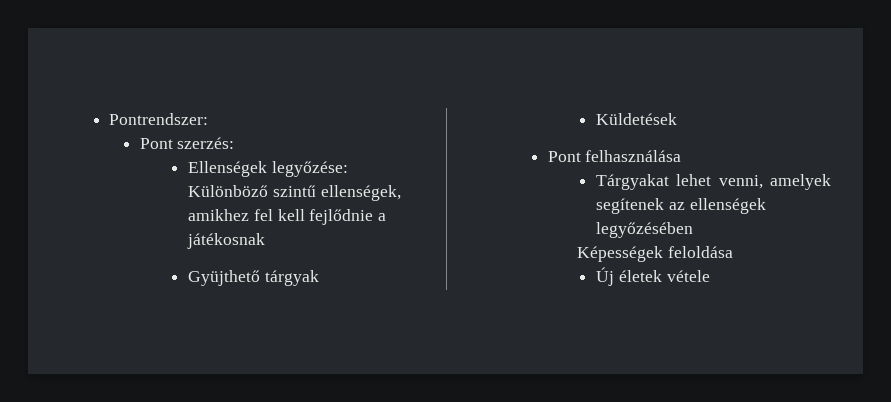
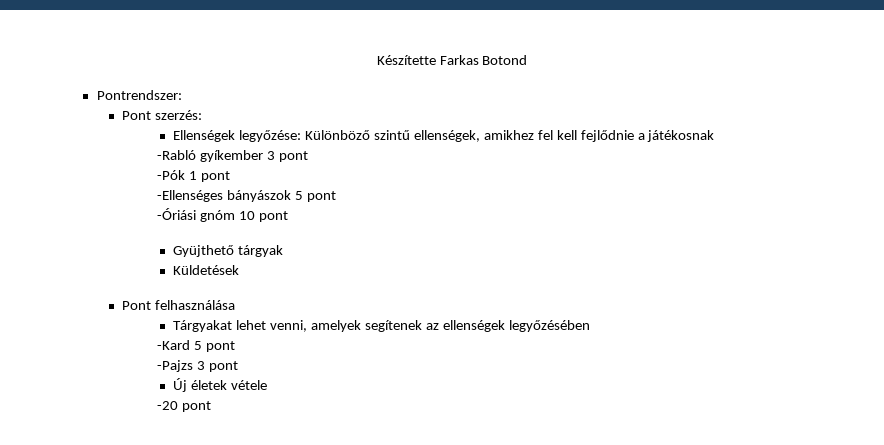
+ Készítette Farkas Botond
+ -Rabló gyíkember 3 pont
+ -Pók 1 pont
+ -Ellenséges bányászok 5 pont
+ -Óriási gnóm 10 pont
- Képességek feloldása
+ -Kard 5 pont
+ -Pajzs 3 pont
+ -20 pont

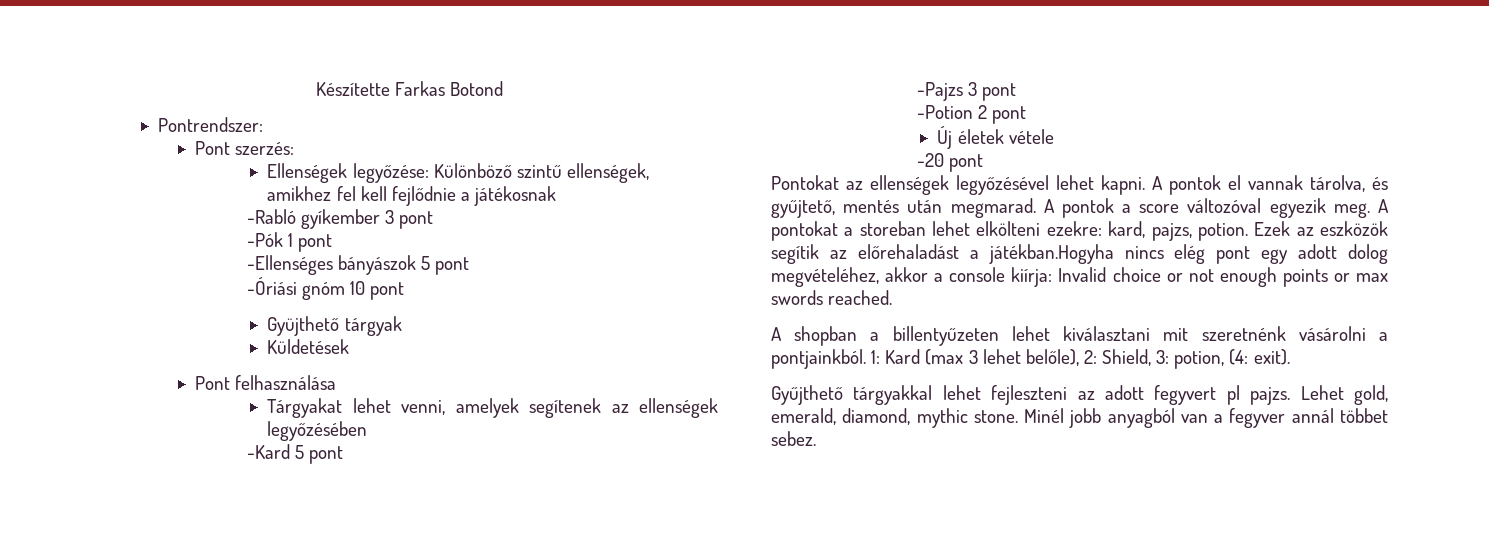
+ -Potion 2 pont
+ Pontokat az ellenségek legyőzésével lehet kapni. A pontok el vannak tárolva, és gyűjtető, mentés után megmarad. A pontok a score változóval egyezik meg. A pontokat a storeban lehet elkölteni ezekre: kard, pajzs, potion. Ezek az eszközök segítik az előrehaladást a játékban.Hogyha nincs elég pont egy adott dolog megvételéhez, akkor a console kiírja: Invalid choice or not enough points or max swords reached.
+ A shopban a billentyűzeten lehet kiválasztani mit szeretnénk vásárolni a pontjainkból. 1: Kard (max 3 lehet belőle), 2: Shield, 3: potion, (4: exit).
+ Gyűjthető tárgyakkal lehet fejleszteni az adott fegyvert pl pajzs. Lehet gold, emerald, diamond, mythic stone. Minél jobb anyagból van a fegyver annál többet sebez.

